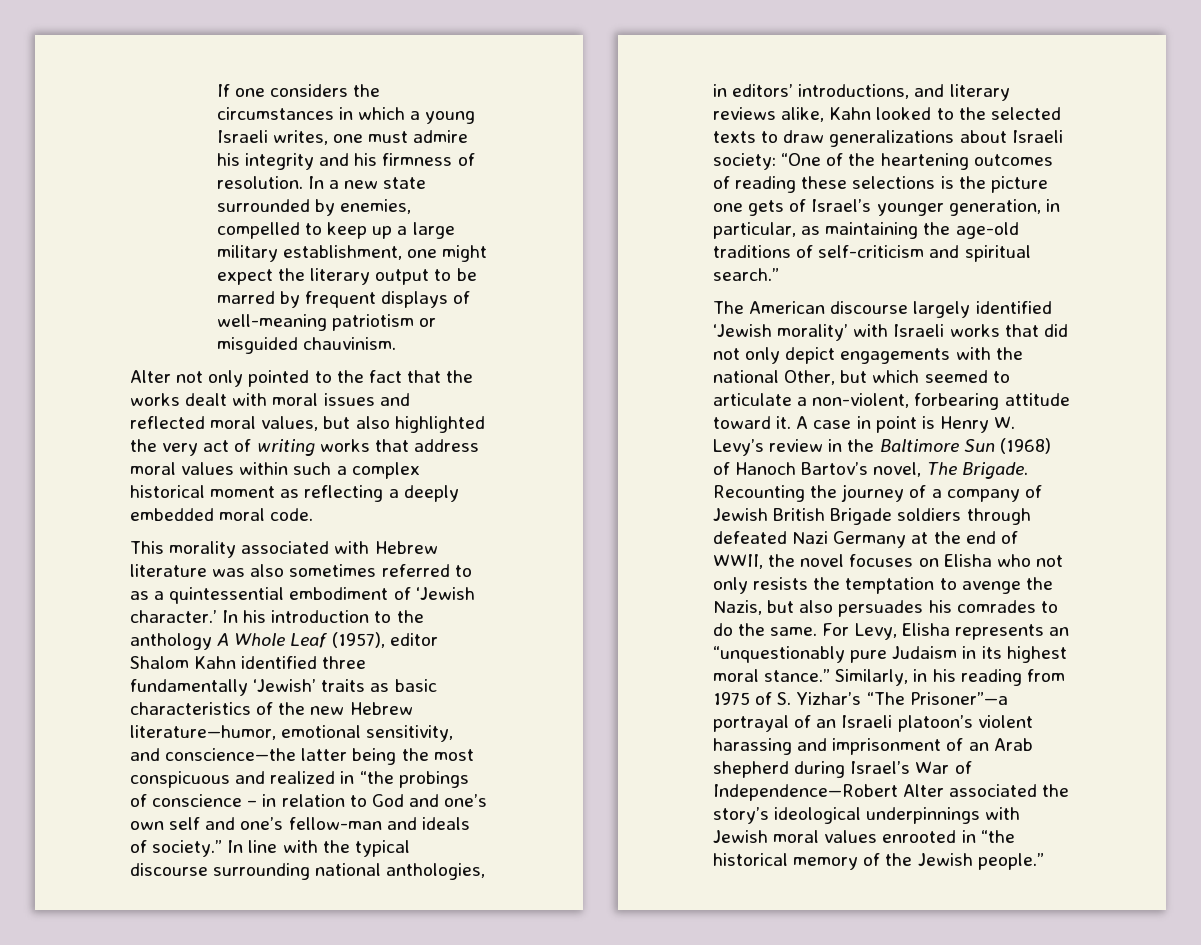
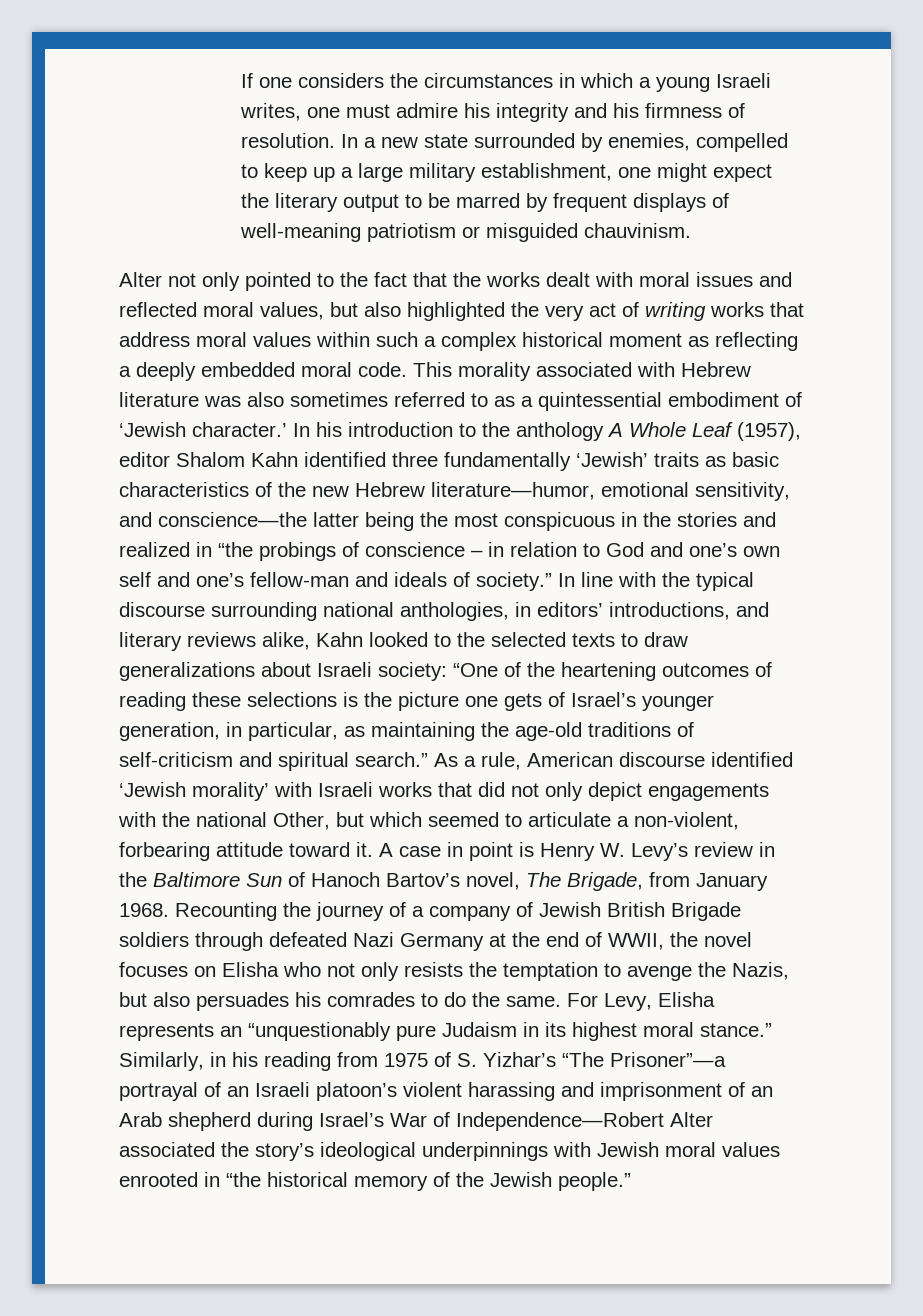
- Alter not only pointed to the fact that the works dealt with moral issues and reflected moral values, but also highlighted the very act of writing works that address moral values within such a complex historical moment as reflecting a deeply embedded moral code.
- This morality associated with Hebrew literature was also sometimes referred to as a quintessential embodiment of ‘Jewish character.’
+ Alter not only pointed to the fact that the works dealt with moral issues and reflected moral values, but also highlighted the very act of writing works that address moral values within such a complex historical moment as reflecting a deeply embedded moral code. This morality associated with Hebrew literature was also sometimes referred to as a quintessential embodiment of ‘Jewish character.’
- In his introduction to the anthology A Whole Leaf (1957), editor Shalom Kahn identified three fundamentally ‘Jewish’ traits as basic characteristics of the new Hebrew literature—humor, emotional sensitivity, and conscience—the latter being the most conspicuous and realized in “the probings of conscience – in relation to God and one’s own self and one’s fellow-man and ideals of society.”
+ In his introduction to the anthology A Whole Leaf (1957), editor Shalom Kahn identified three fundamentally ‘Jewish’ traits as basic characteristics of the new Hebrew literature—humor, emotional sensitivity, and conscience—the latter being the most conspicuous in the stories and realized in “the probings of conscience – in relation to God and one’s own self and one’s fellow-man and ideals of society.”
- “One of the heartening outcomes of reading these selections is the picture one gets of Israel’s younger generation, in particular, as maintaining the age-old traditions of self-criticism and spiritual search.”
- The American discourse largely identified ‘Jewish morality’ with Israeli works that did not only depict engagements with the national Other, but which seemed to articulate a non-violent, forbearing attitude toward it.
+ “One of the heartening outcomes of reading these selections is the picture one gets of Israel’s younger generation, in particular, as maintaining the age-old traditions of self-criticism and spiritual search.” As a rule, American discourse identified ‘Jewish morality’ with Israeli works that did not only depict engagements with the national Other, but which seemed to articulate a non-violent, forbearing attitude toward it.
- A case in point is Henry W. Levy’s review in the Baltimore Sun (1968) of Hanoch Bartov’s novel, The Brigade.
+ A case in point is Henry W. Levy’s review in the Baltimore Sun of Hanoch Bartov’s novel, The Brigade, from January 1968.

